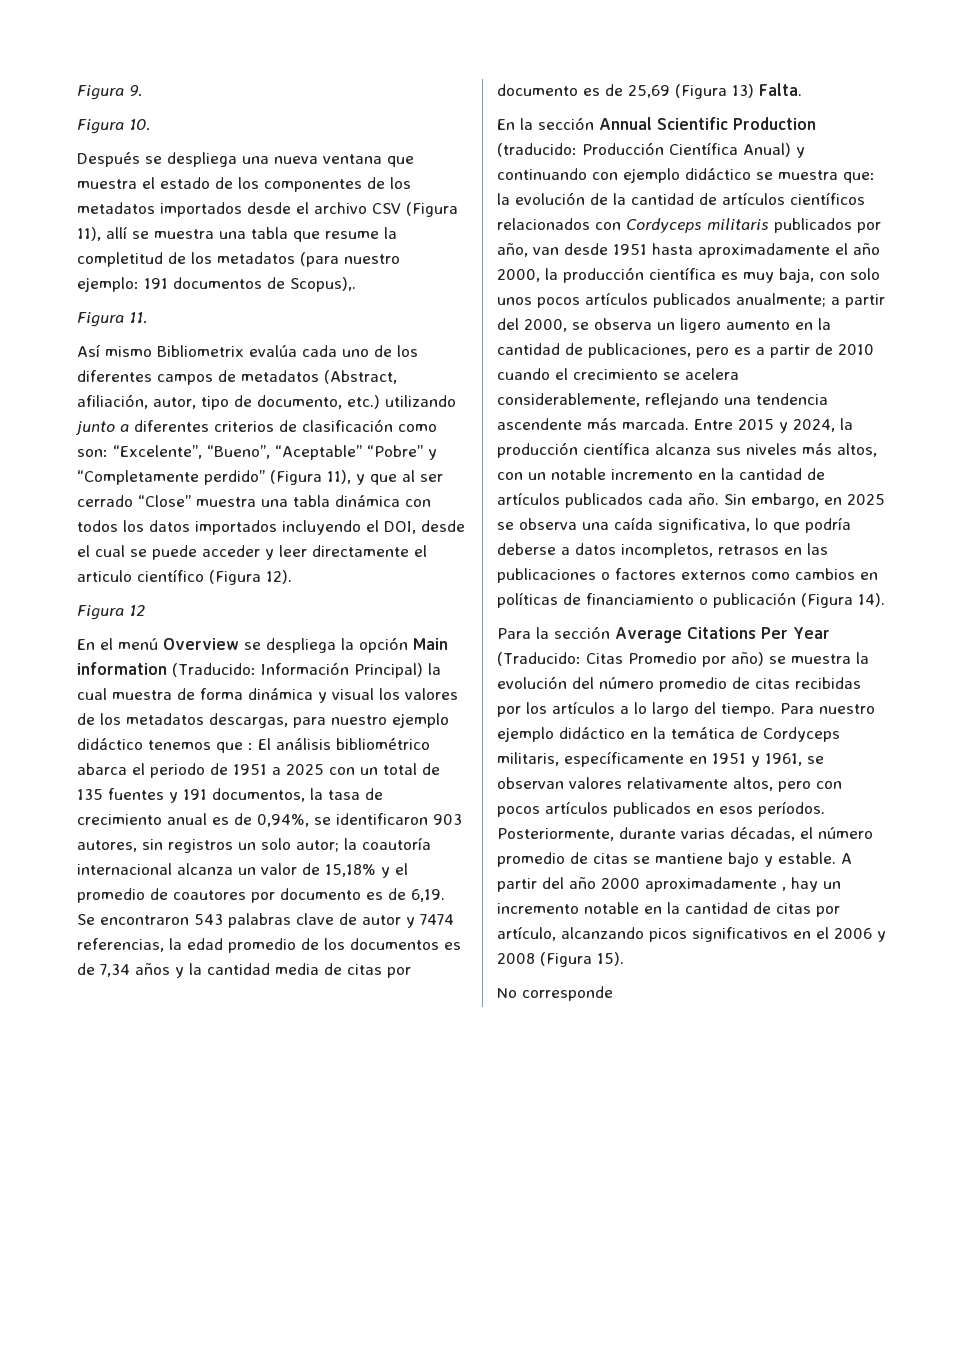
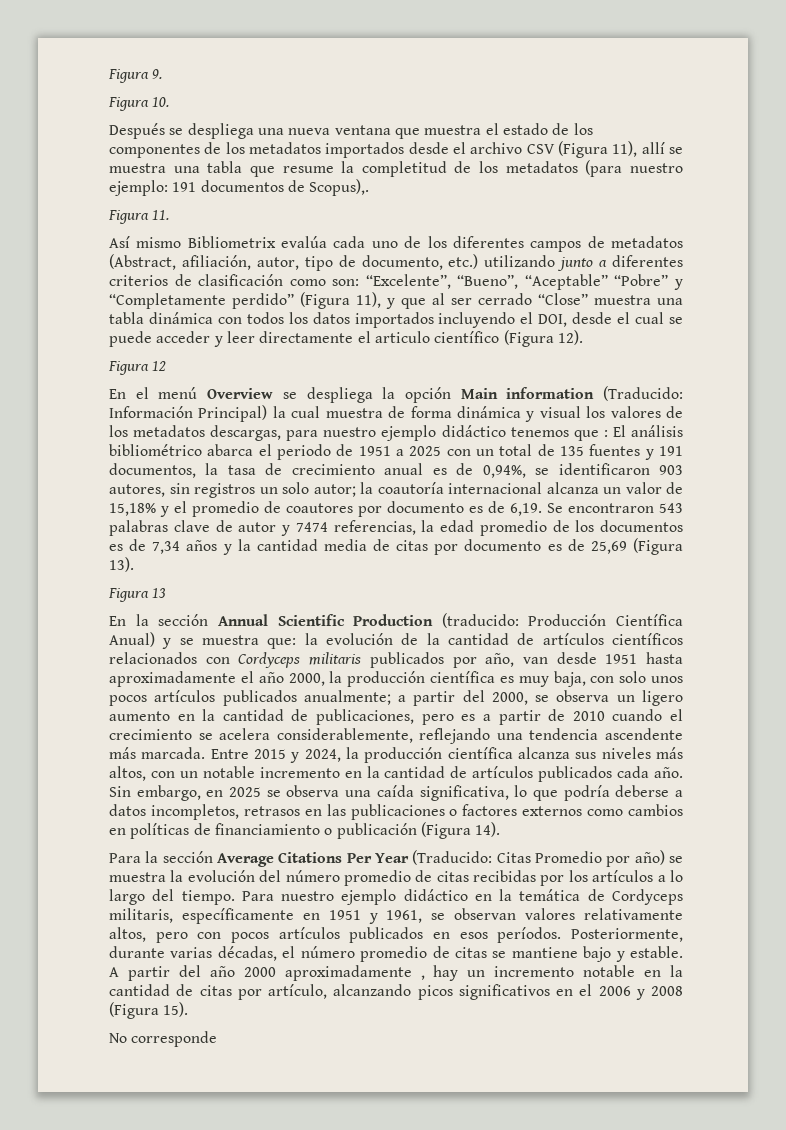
- Se encontraron 543 palabras clave de autor y 7474 referencias, la edad promedio de los documentos es de 7,34 años y la cantidad media de citas por documento es de 25,69 (Figura 13) Falta.
+ Se encontraron 543 palabras clave de autor y 7474 referencias, la edad promedio de los documentos es de 7,34 años y la cantidad media de citas por documento es de 25,69 (Figura 13).
+ Figura 13
- Producción Científica Anual) y continuando con ejemplo didáctico se muestra que:
+ Producción Científica Anual) y se muestra que:

